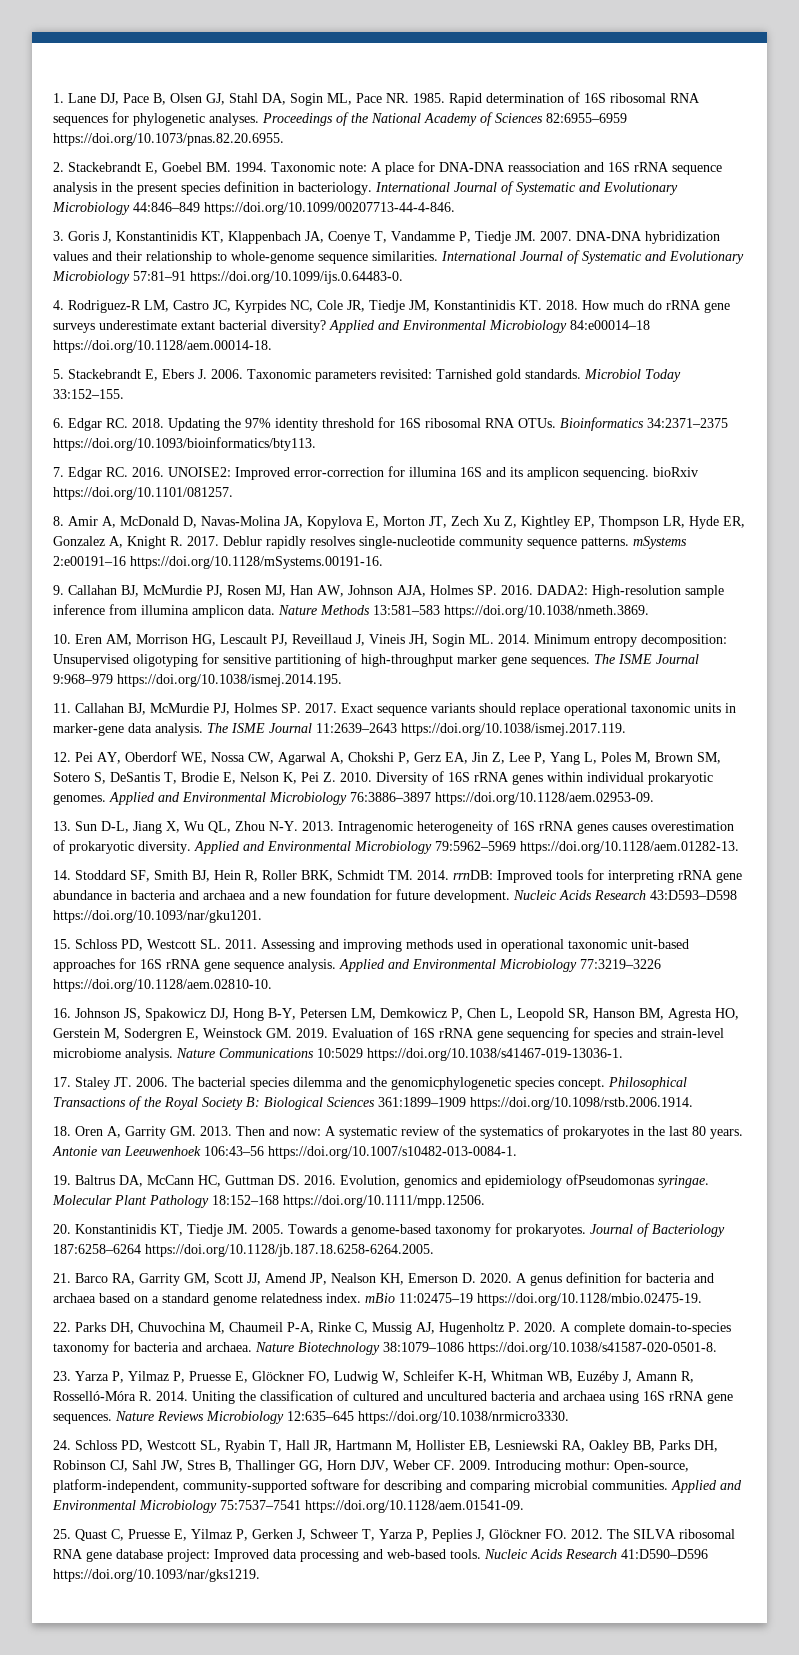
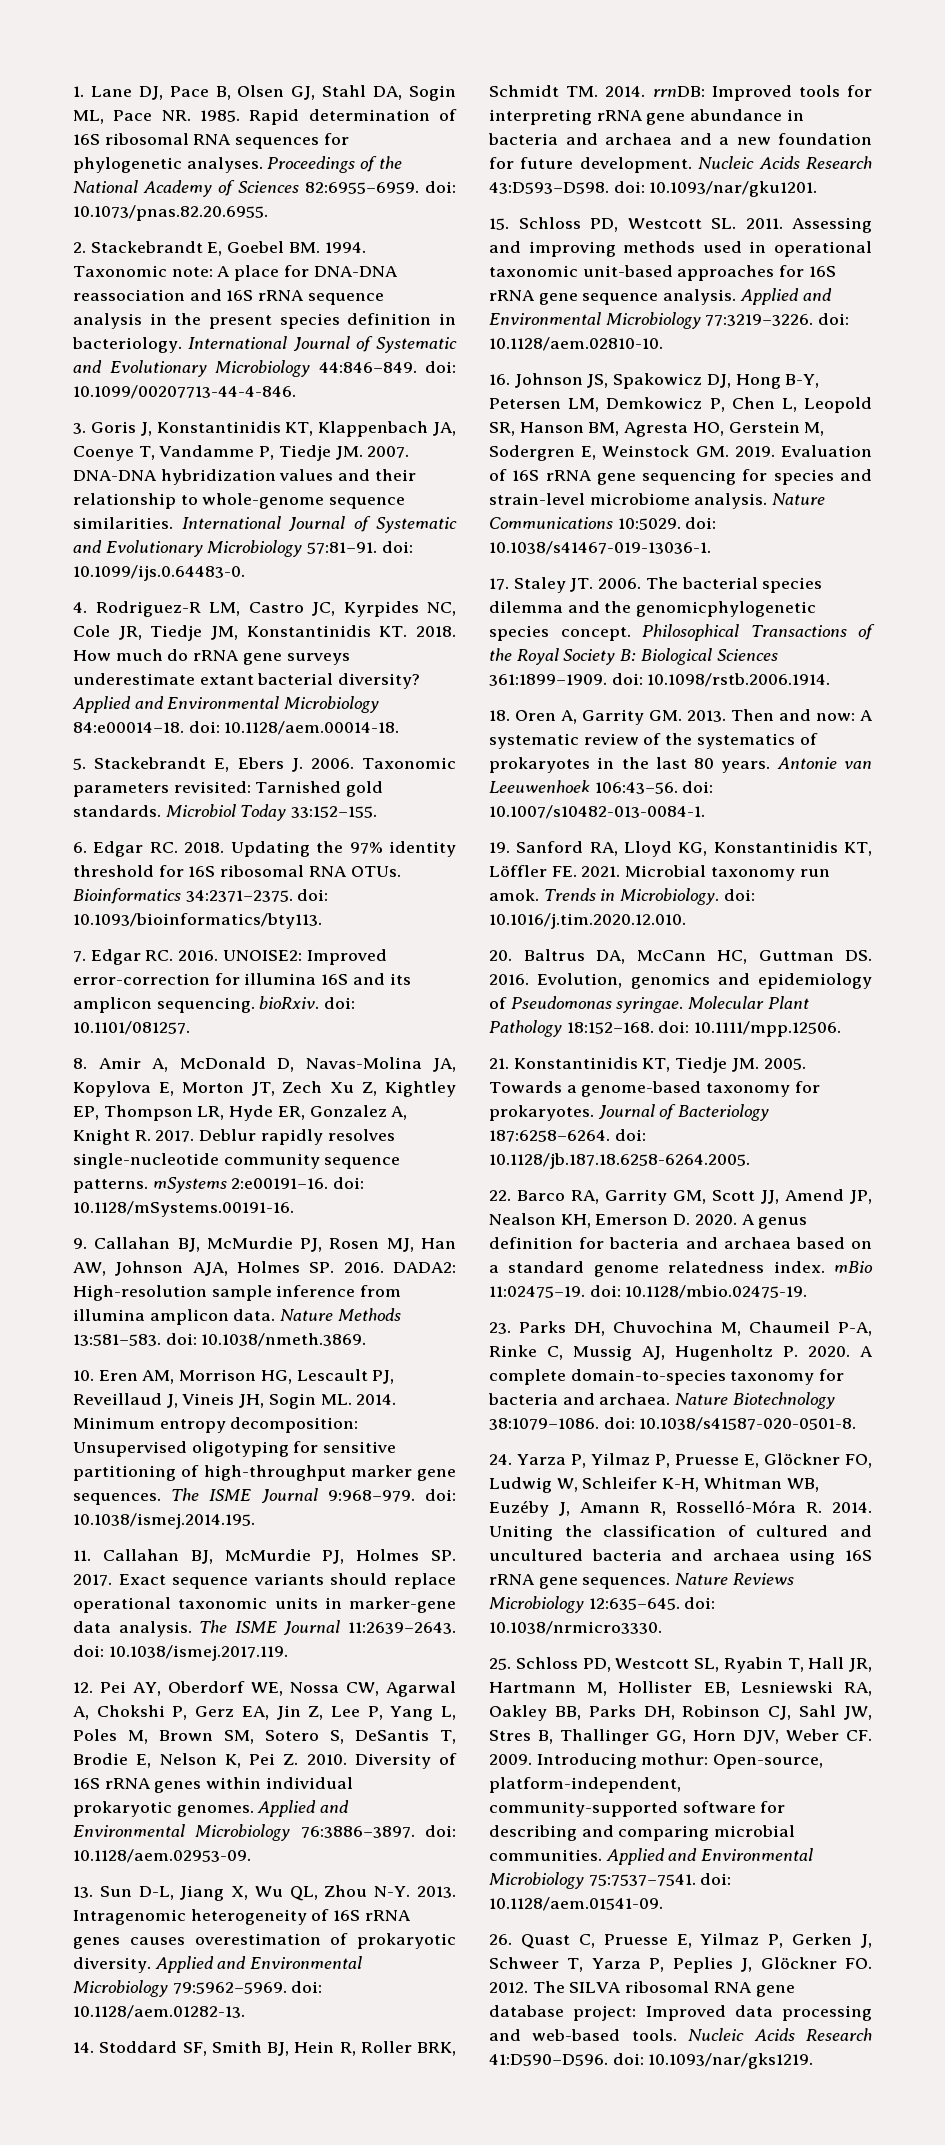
- Proceedings of the National Academy of Sciences 82:6955–6959 https://doi.org/10.1073/pnas.82.20.6955.
+ Proceedings of the National Academy of Sciences 82:6955–6959. doi: 10.1073/pnas.82.20.6955.
- International Journal of Systematic and Evolutionary Microbiology 44:846–849 https://doi.org/10.1099/00207713-44-4-846.
+ International Journal of Systematic and Evolutionary Microbiology 44:846–849. doi: 10.1099/00207713-44-4-846.
- International Journal of Systematic and Evolutionary Microbiology 57:81–91 https://doi.org/10.1099/ijs.0.64483-0.
+ International Journal of Systematic and Evolutionary Microbiology 57:81–91. doi: 10.1099/ijs.0.64483-0.
- Applied and Environmental Microbiology 84:e00014–18 https://doi.org/10.1128/aem.00014-18.
+ Applied and Environmental Microbiology 84:e00014–18. doi: 10.1128/aem.00014-18.
- Bioinformatics 34:2371–2375 https://doi.org/10.1093/bioinformatics/bty113.
+ Bioinformatics 34:2371–2375. doi: 10.1093/bioinformatics/bty113.
- UNOISE2: Improved error-correction for illumina 16S and its amplicon sequencing. bioRxiv https://doi.org/10.1101/081257.
+ UNOISE2: Improved error-correction for illumina 16S and its amplicon sequencing. bioRxiv. doi: 10.1101/081257.
- Deblur rapidly resolves single-nucleotide community sequence patterns. mSystems 2:e00191–16 https://doi.org/10.1128/mSystems.00191-16.
+ Deblur rapidly resolves single-nucleotide community sequence patterns. mSystems 2:e00191–16. doi: 10.1128/mSystems.00191-16.
- Nature Methods 13:581–583 https://doi.org/10.1038/nmeth.3869.
+ Nature Methods 13:581–583. doi: 10.1038/nmeth.3869.
- The ISME Journal 9:968–979 https://doi.org/10.1038/ismej.2014.195.
+ The ISME Journal 9:968–979. doi: 10.1038/ismej.2014.195.
- The ISME Journal 11:2639–2643 https://doi.org/10.1038/ismej.2017.119.
+ The ISME Journal 11:2639–2643. doi: 10.1038/ismej.2017.119.
- Applied and Environmental Microbiology 76:3886–3897 https://doi.org/10.1128/aem.02953-09.
+ Applied and Environmental Microbiology 76:3886–3897. doi: 10.1128/aem.02953-09.
- Applied and Environmental Microbiology 79:5962–5969 https://doi.org/10.1128/aem.01282-13.
+ Applied and Environmental Microbiology 79:5962–5969. doi: 10.1128/aem.01282-13.
- Nucleic Acids Research 43:D593–D598 https://doi.org/10.1093/nar/gku1201.
+ Nucleic Acids Research 43:D593–D598. doi: 10.1093/nar/gku1201.
- Applied and Environmental Microbiology 77:3219–3226 https://doi.org/10.1128/aem.02810-10.
+ Applied and Environmental Microbiology 77:3219–3226. doi: 10.1128/aem.02810-10.
- Nature Communications 10:5029 https://doi.org/10.1038/s41467-019-13036-1.
+ Nature Communications 10:5029. doi: 10.1038/s41467-019-13036-1.
- Philosophical Transactions of the Royal Society B: Biological Sciences 361:1899–1909 https://doi.org/10.1098/rstb.2006.1914.
+ Philosophical Transactions of the Royal Society B: Biological Sciences 361:1899–1909. doi: 10.1098/rstb.2006.1914.
- Antonie van Leeuwenhoek 106:43–56 https://doi.org/10.1007/s10482-013-0084-1.
- 19. Baltrus DA, McCann HC, Guttman DS. 2016.
+ Antonie van Leeuwenhoek 106:43–56. doi: 10.1007/s10482-013-0084-1.
+ 19. Sanford RA, Lloyd KG, Konstantinidis KT, Löffler FE. 2021. Microbial taxonomy run amok. Trends in Microbiology. doi: 10.1016/j.tim.2020.12.010.
+ 20. Baltrus DA, McCann HC, Guttman DS. 2016.
- Evolution, genomics and epidemiology ofPseudomonas syringae.
+ Evolution, genomics and epidemiology of Pseudomonas syringae.
- Molecular Plant Pathology 18:152–168 https://doi.org/10.1111/mpp.12506.
- 20. Konstantinidis KT, Tiedje JM. 2005.
+ Molecular Plant Pathology 18:152–168. doi: 10.1111/mpp.12506.
+ 21. Konstantinidis KT, Tiedje JM. 2005.
- Journal of Bacteriology 187:6258–6264 https://doi.org/10.1128/jb.187.18.6258-6264.2005.
- 21. Barco RA, Garrity GM, Scott JJ, Amend JP, Nealson KH, Emerson D. 2020.
+ Journal of Bacteriology 187:6258–6264. doi: 10.1128/jb.187.18.6258-6264.2005.
+ 22. Barco RA, Garrity GM, Scott JJ, Amend JP, Nealson KH, Emerson D. 2020.
- A genus definition for bacteria and archaea based on a standard genome relatedness index. mBio 11:02475–19 https://doi.org/10.1128/mbio.02475-19.
- 22. Parks DH, Chuvochina M, Chaumeil P-A, Rinke C, Mussig AJ, Hugenholtz P. 2020.
+ A genus definition for bacteria and archaea based on a standard genome relatedness index. mBio 11:02475–19. doi: 10.1128/mbio.02475-19.
+ 23. Parks DH, Chuvochina M, Chaumeil P-A, Rinke C, Mussig AJ, Hugenholtz P. 2020.
- Nature Biotechnology 38:1079–1086 https://doi.org/10.1038/s41587-020-0501-8.
- 23. Yarza P, Yilmaz P, Pruesse E, Glöckner FO, Ludwig W, Schleifer K-H, Whitman WB, Euzéby J, Amann R, Rosselló-Móra R. 2014.
+ Nature Biotechnology 38:1079–1086. doi: 10.1038/s41587-020-0501-8.
+ 24. Yarza P, Yilmaz P, Pruesse E, Glöckner FO, Ludwig W, Schleifer K-H, Whitman WB, Euzéby J, Amann R, Rosselló-Móra R. 2014.
- Nature Reviews Microbiology 12:635–645 https://doi.org/10.1038/nrmicro3330.
- 24. Schloss PD, Westcott SL, Ryabin T, Hall JR, Hartmann M, Hollister EB, Lesniewski RA, Oakley BB, Parks DH, Robinson CJ, Sahl JW, Stres B, Thallinger GG, Horn DJV, Weber CF. 2009.
+ Nature Reviews Microbiology 12:635–645. doi: 10.1038/nrmicro3330.
+ 25. Schloss PD, Westcott SL, Ryabin T, Hall JR, Hartmann M, Hollister EB, Lesniewski RA, Oakley BB, Parks DH, Robinson CJ, Sahl JW, Stres B, Thallinger GG, Horn DJV, Weber CF. 2009.
- Applied and Environmental Microbiology 75:7537–7541 https://doi.org/10.1128/aem.01541-09.
- 25. Quast C, Pruesse E, Yilmaz P, Gerken J, Schweer T, Yarza P, Peplies J, Glöckner FO. 2012.
+ Applied and Environmental Microbiology 75:7537–7541. doi: 10.1128/aem.01541-09.
+ 26. Quast C, Pruesse E, Yilmaz P, Gerken J, Schweer T, Yarza P, Peplies J, Glöckner FO. 2012.
- Nucleic Acids Research 41:D590–D596 https://doi.org/10.1093/nar/gks1219.
+ Nucleic Acids Research 41:D590–D596. doi: 10.1093/nar/gks1219.

